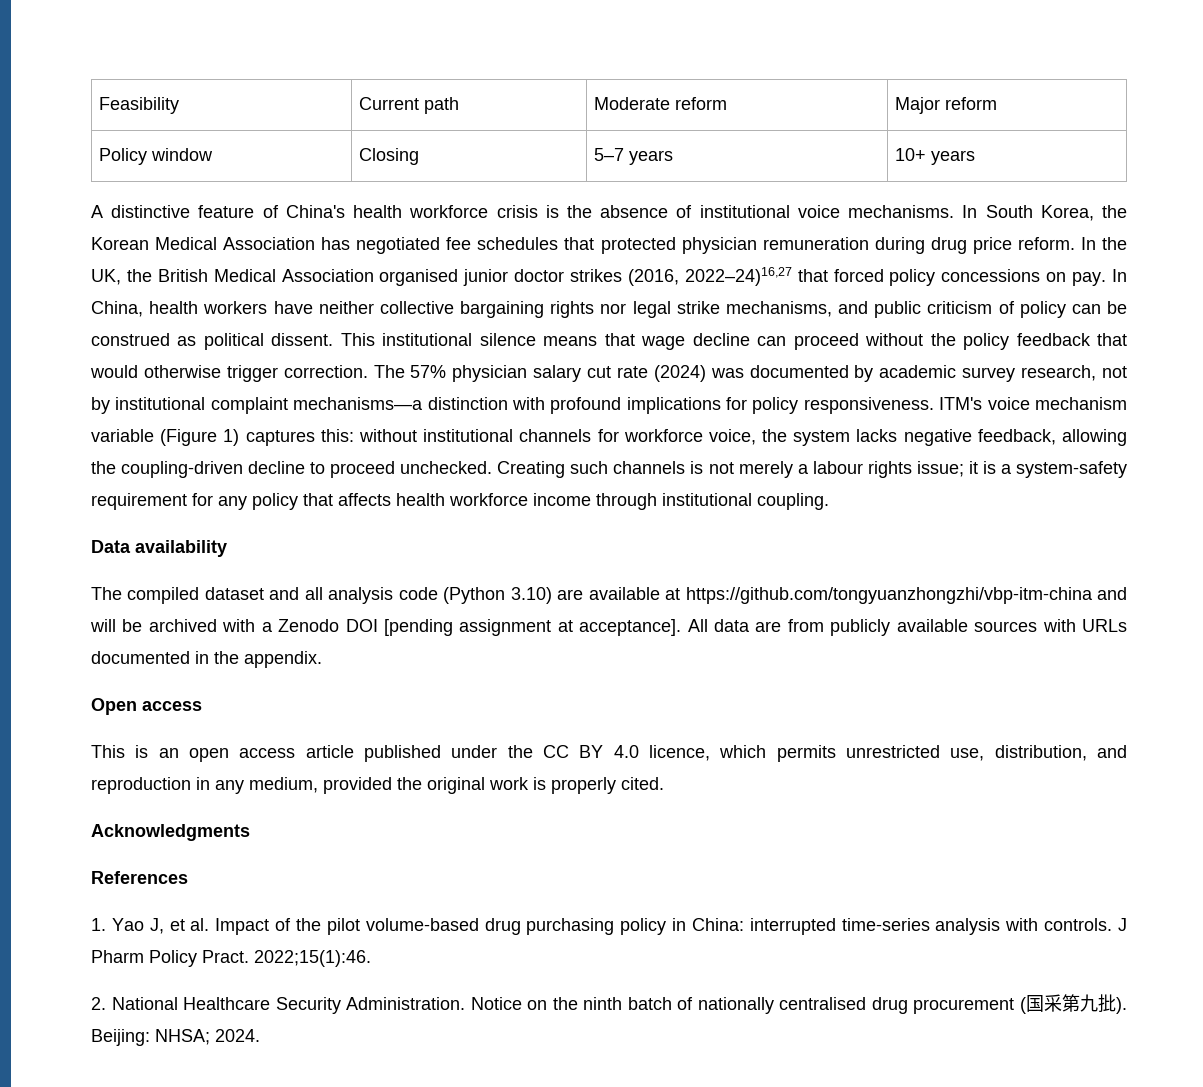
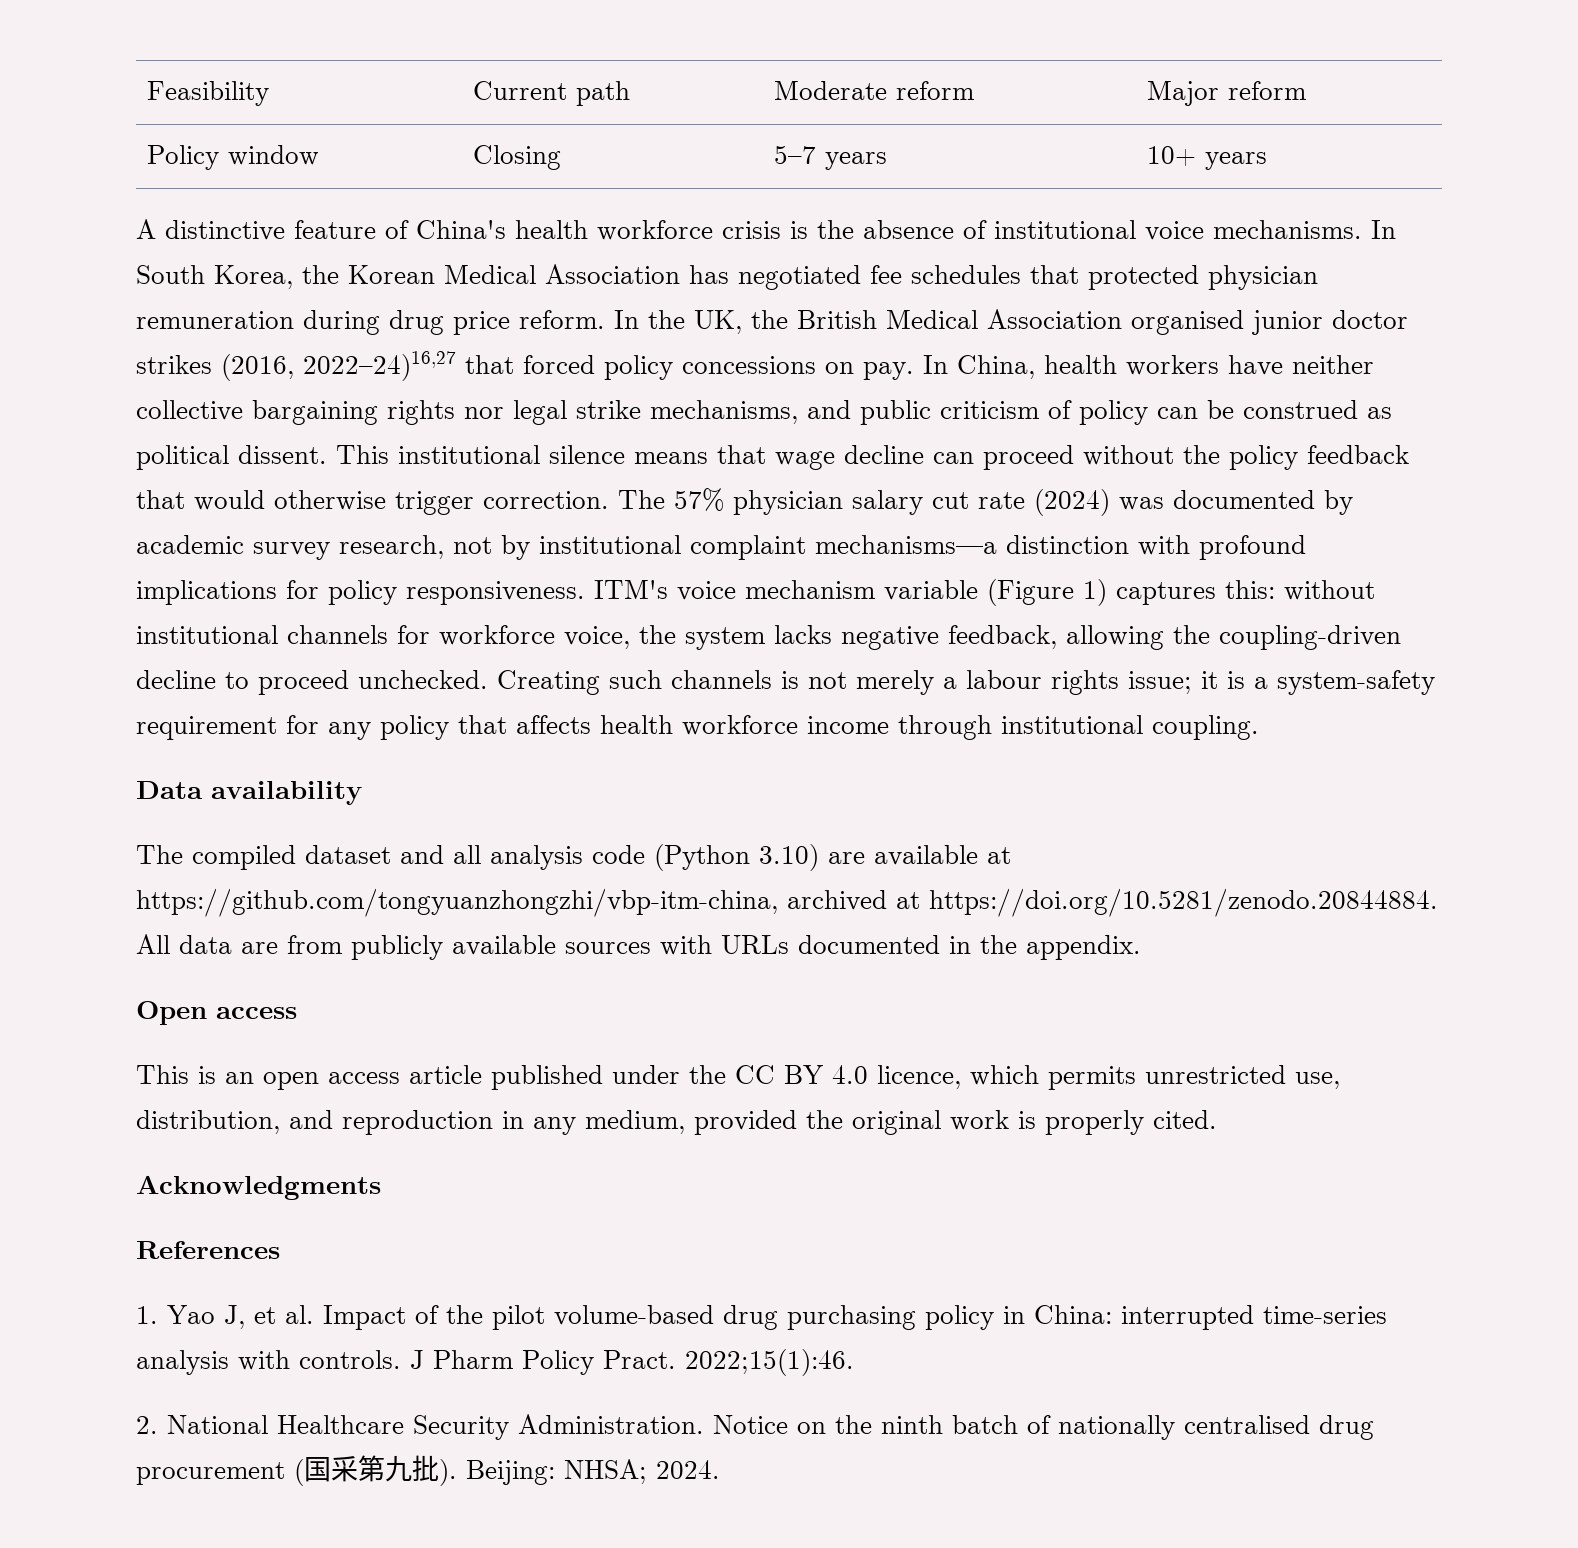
- The compiled dataset and all analysis code (Python 3.10) are available at https://github.com/tongyuanzhongzhi/vbp-itm-china and will be archived with a Zenodo DOI [pending assignment at acceptance]. All data are from publicly available sources with URLs documented in the appendix.
+ The compiled dataset and all analysis code (Python 3.10) are available at https://github.com/tongyuanzhongzhi/vbp-itm-china, archived at https://doi.org/10.5281/zenodo.20844884. All data are from publicly available sources with URLs documented in the appendix.

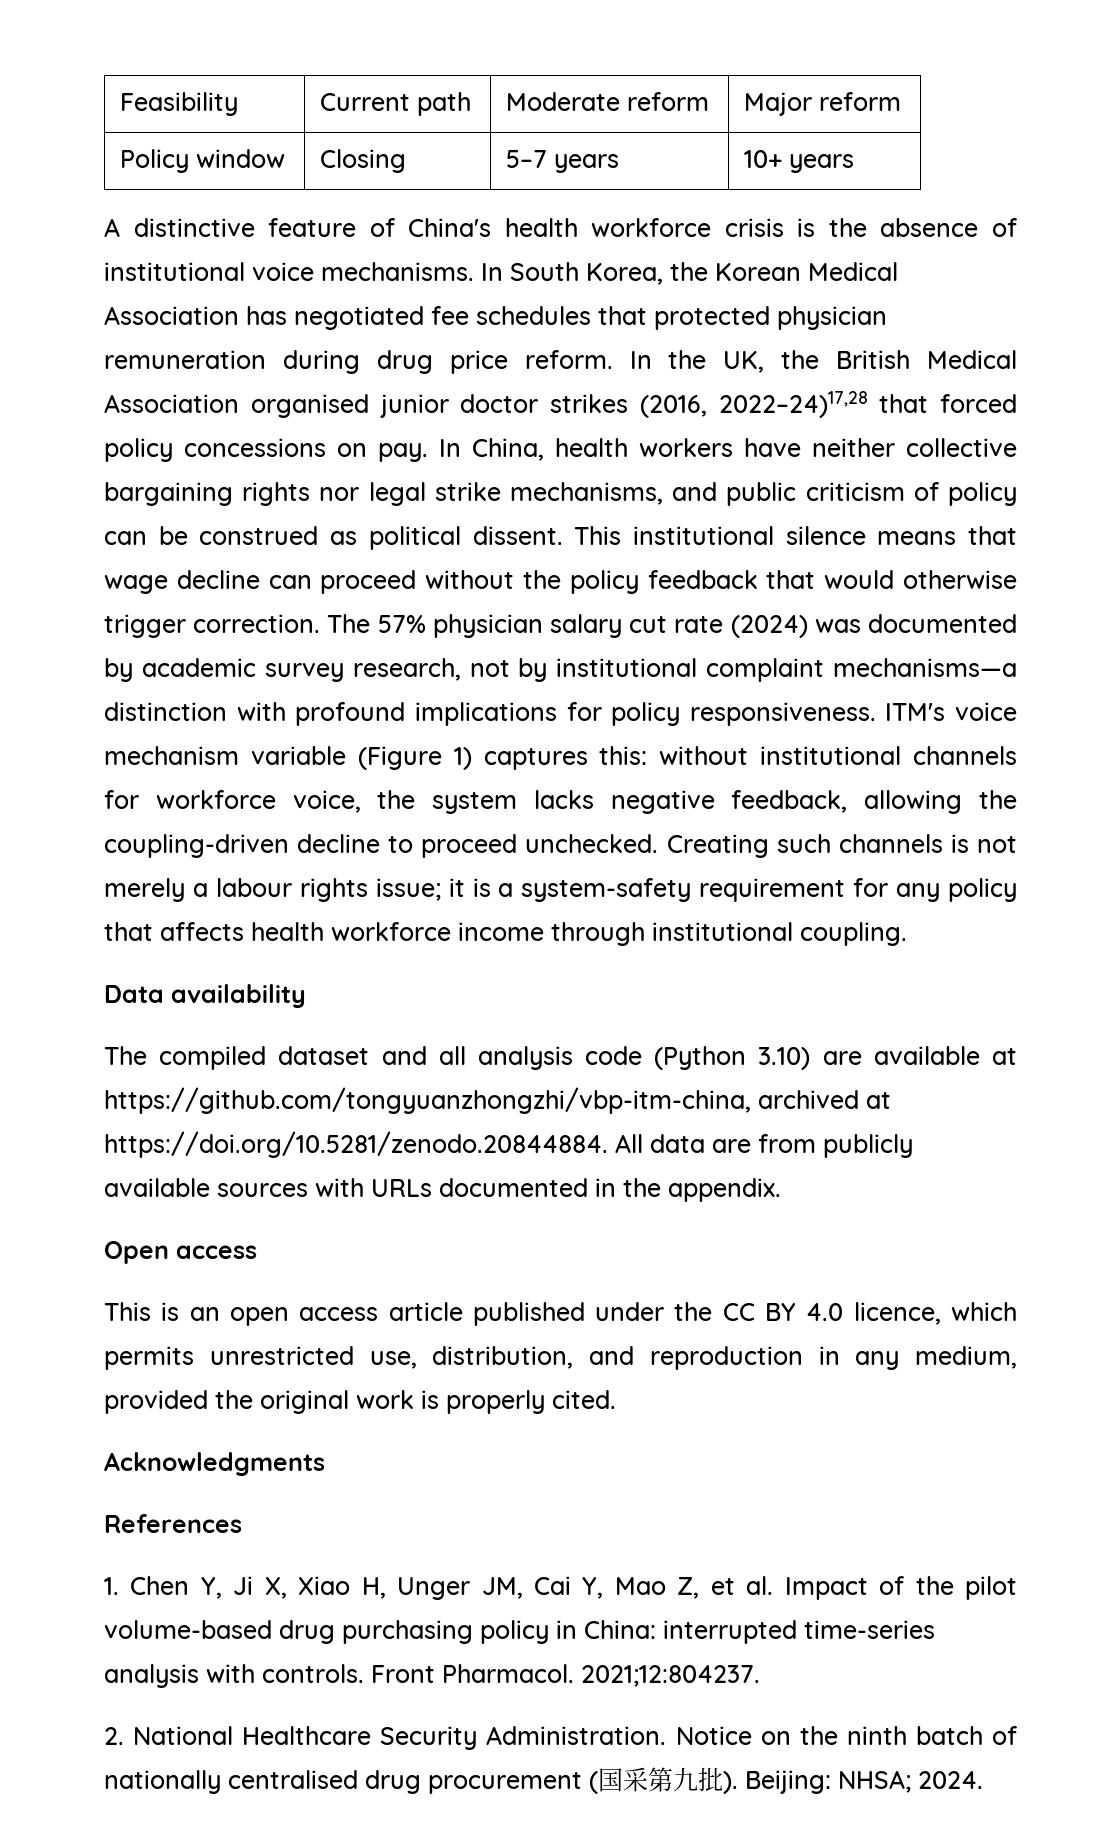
- In the UK, the British Medical Association organised junior doctor strikes (2016, 2022–24)16,27 that forced policy concessions on pay.
+ In the UK, the British Medical Association organised junior doctor strikes (2016, 2022–24)17,28 that forced policy concessions on pay.
- 1. Yao J, et al. Impact of the pilot volume-based drug purchasing policy in China: interrupted time-series analysis with controls.
+ 1. Chen Y, Ji X, Xiao H, Unger JM, Cai Y, Mao Z, et al. Impact of the pilot volume-based drug purchasing policy in China: interrupted time-series analysis with controls.
- J Pharm Policy Pract. 2022;15(1):46.
+ Front Pharmacol. 2021;12:804237.

